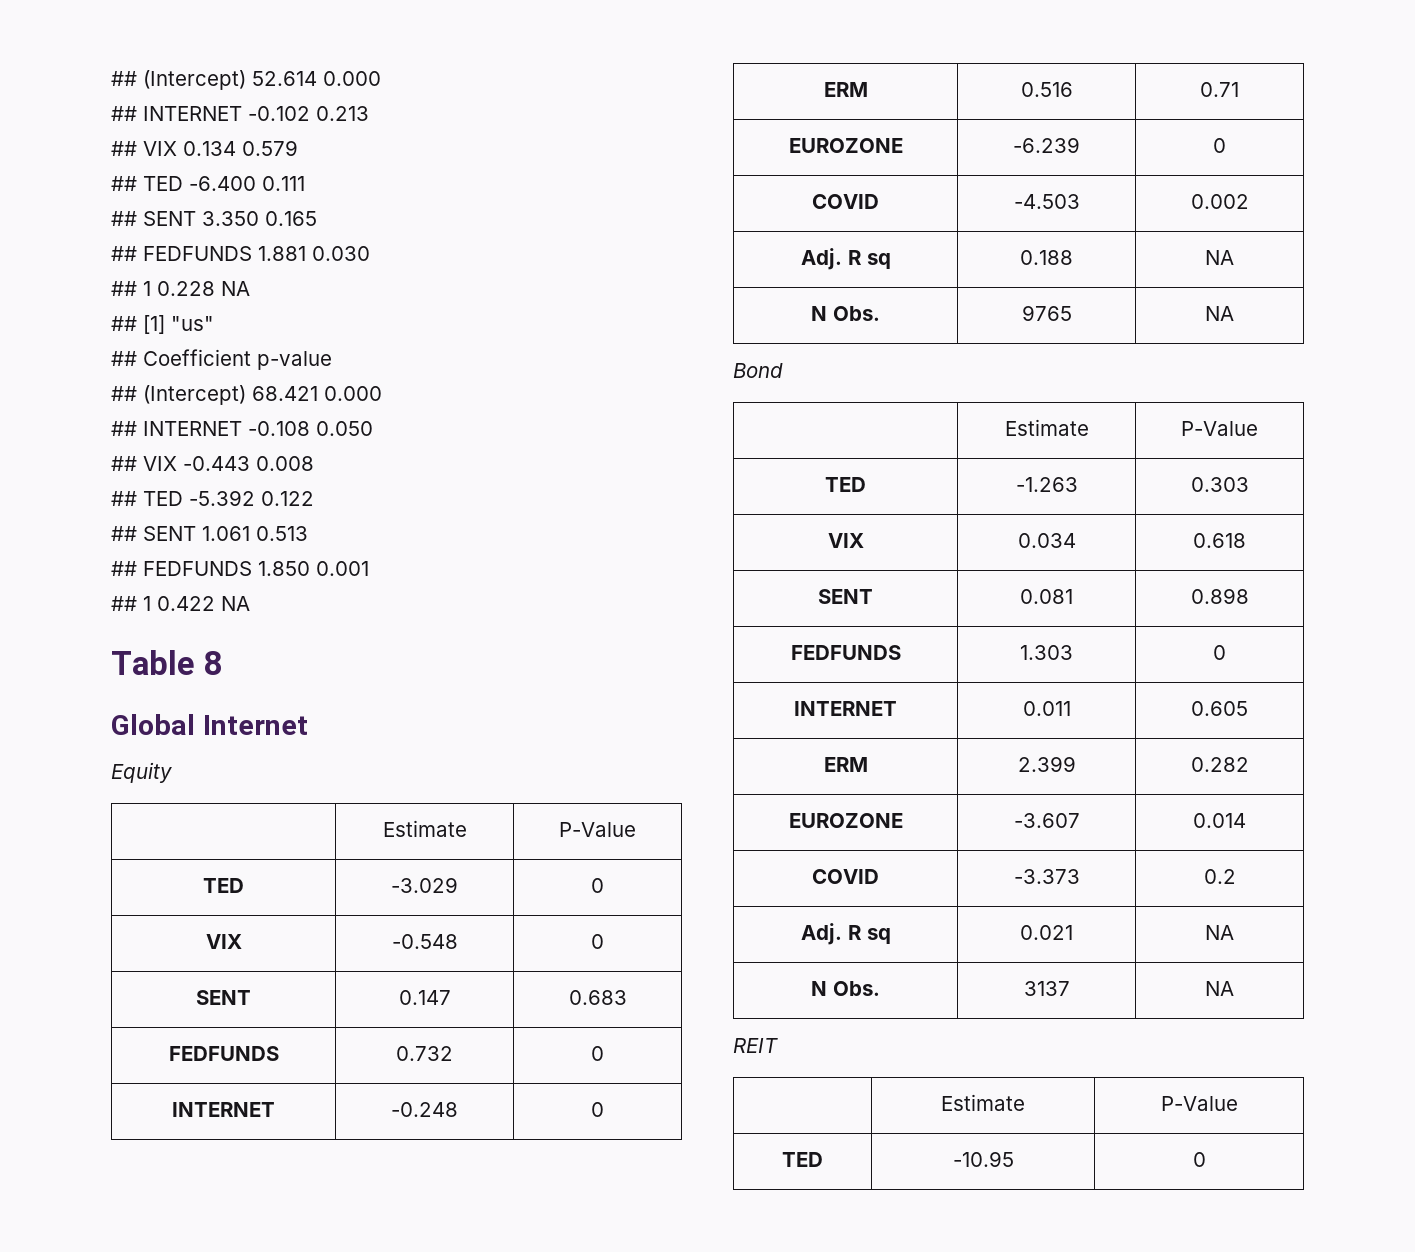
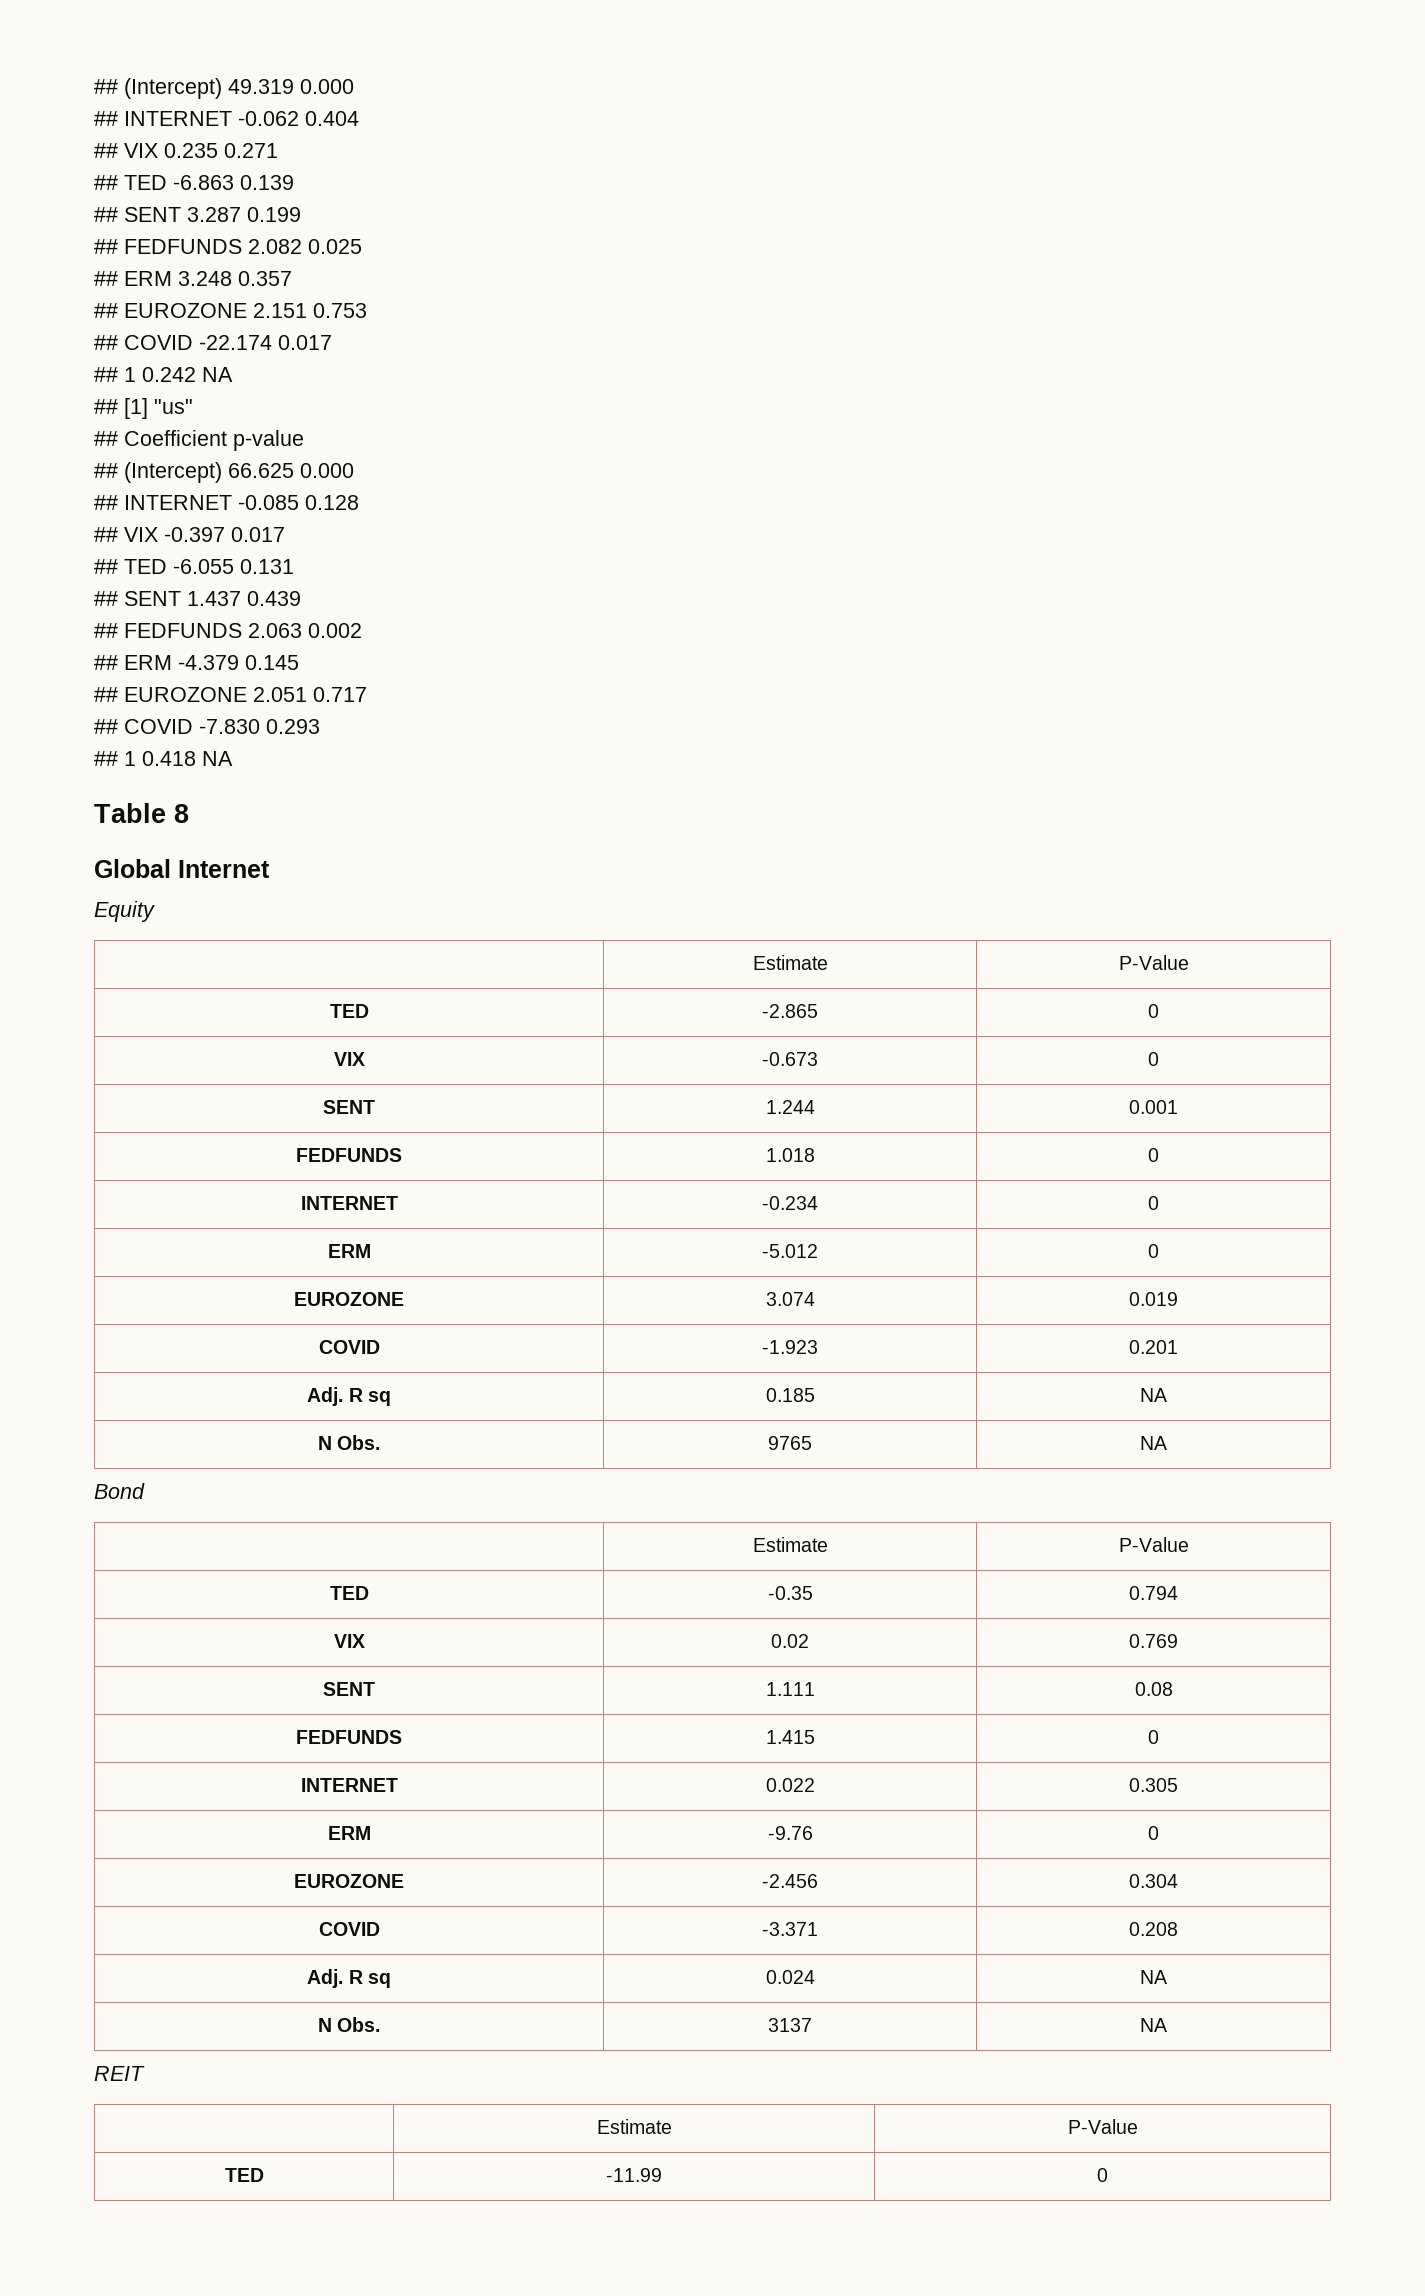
- ## (Intercept) 52.614 0.000
- ## INTERNET -0.102 0.213
- ## VIX 0.134 0.579
- ## TED -6.400 0.111
- ## SENT 3.350 0.165
- ## FEDFUNDS 1.881 0.030
- ## 1 0.228 NA
+ ## (Intercept) 49.319 0.000
+ ## INTERNET -0.062 0.404
+ ## VIX 0.235 0.271
+ ## TED -6.863 0.139
+ ## SENT 3.287 0.199
+ ## FEDFUNDS 2.082 0.025
+ ## ERM 3.248 0.357
+ ## EUROZONE 2.151 0.753
+ ## COVID -22.174 0.017
+ ## 1 0.242 NA
- ## (Intercept) 68.421 0.000
- ## INTERNET -0.108 0.050
- ## VIX -0.443 0.008
- ## TED -5.392 0.122
- ## SENT 1.061 0.513
- ## FEDFUNDS 1.850 0.001
- ## 1 0.422 NA
+ ## (Intercept) 66.625 0.000
+ ## INTERNET -0.085 0.128
+ ## VIX -0.397 0.017
+ ## TED -6.055 0.131
+ ## SENT 1.437 0.439
+ ## FEDFUNDS 2.063 0.002
+ ## ERM -4.379 0.145
+ ## EUROZONE 2.051 0.717
+ ## COVID -7.830 0.293
+ ## 1 0.418 NA
- TED | -3.029 | 0
+ TED | -2.865 | 0
- VIX | -0.548 | 0
+ VIX | -0.673 | 0
- SENT | 0.147 | 0.683
- FEDFUNDS | 0.732 | 0
- INTERNET | -0.248 | 0
+ SENT | 1.244 | 0.001
+ FEDFUNDS | 1.018 | 0
+ INTERNET | -0.234 | 0
- ERM | 0.516 | 0.71
- EUROZONE | -6.239 | 0
- COVID | -4.503 | 0.002
- Adj. R sq | 0.188 | NA
+ ERM | -5.012 | 0
+ EUROZONE | 3.074 | 0.019
+ COVID | -1.923 | 0.201
+ Adj. R sq | 0.185 | NA
- TED | -1.263 | 0.303
- VIX | 0.034 | 0.618
- SENT | 0.081 | 0.898
- FEDFUNDS | 1.303 | 0
- INTERNET | 0.011 | 0.605
- ERM | 2.399 | 0.282
- EUROZONE | -3.607 | 0.014
- COVID | -3.373 | 0.2
- Adj. R sq | 0.021 | NA
+ TED | -0.35 | 0.794
+ VIX | 0.02 | 0.769
+ SENT | 1.111 | 0.08
+ FEDFUNDS | 1.415 | 0
+ INTERNET | 0.022 | 0.305
+ ERM | -9.76 | 0
+ EUROZONE | -2.456 | 0.304
+ COVID | -3.371 | 0.208
+ Adj. R sq | 0.024 | NA
- TED | -10.95 | 0
+ TED | -11.99 | 0

